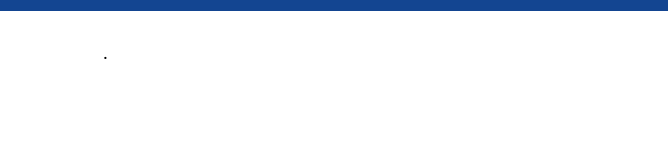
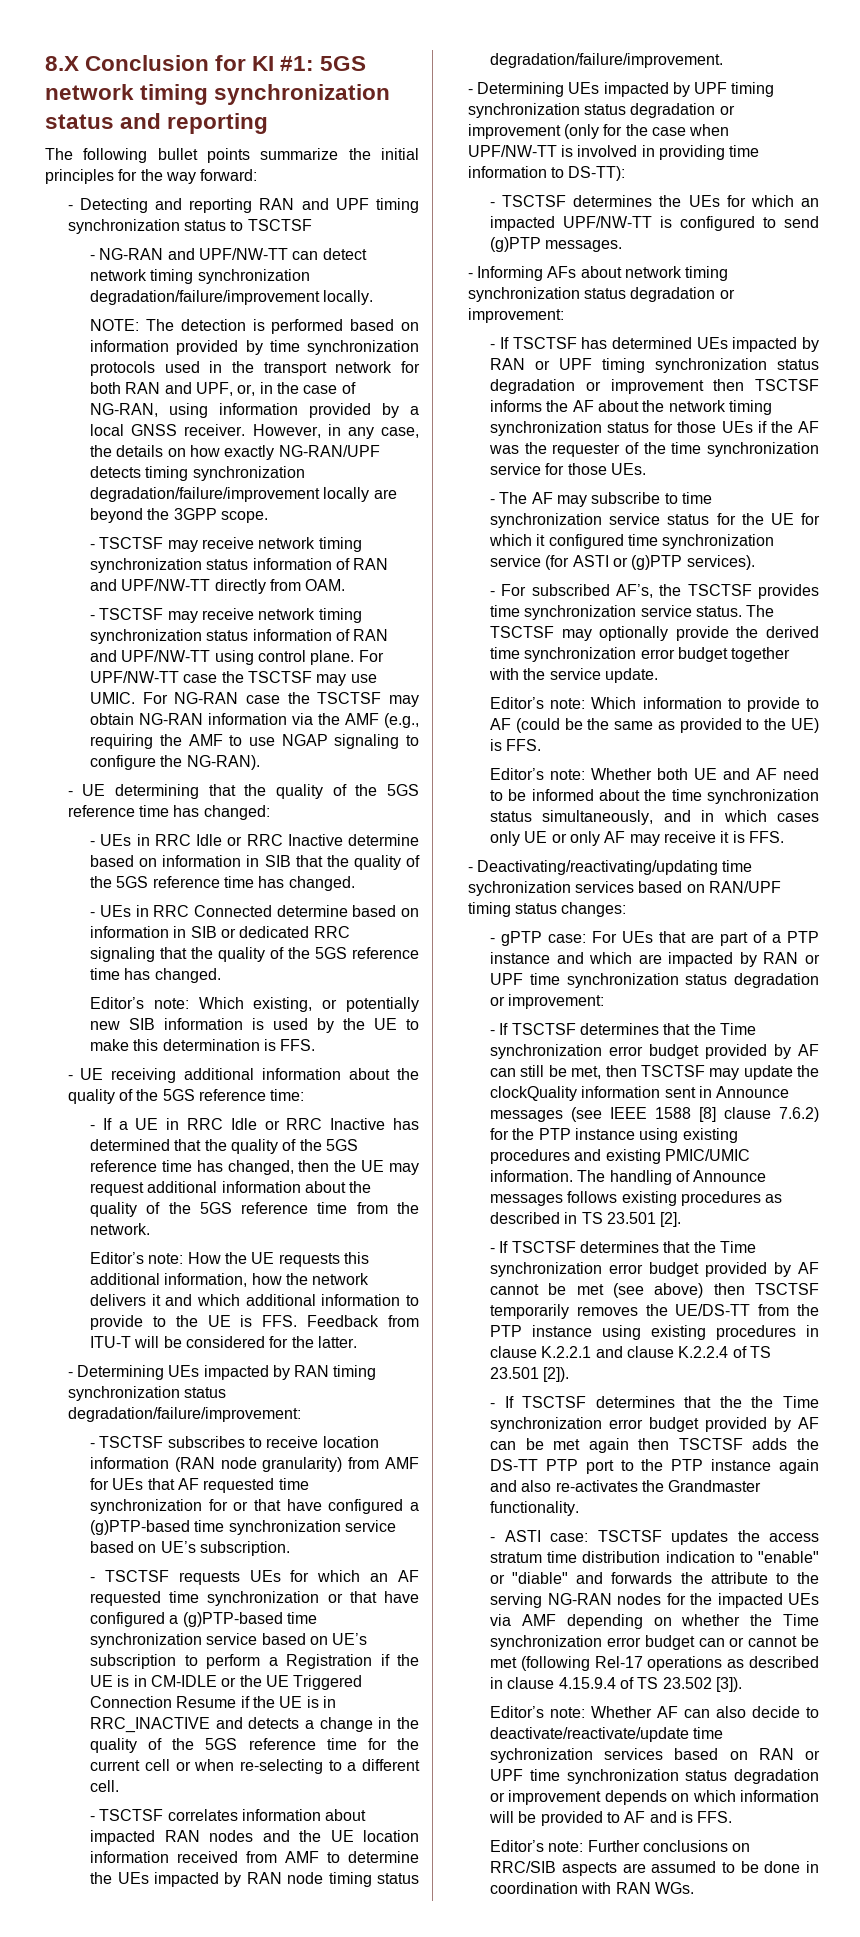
- .
+ 8.X Conclusion for KI #1: 5GS network timing synchronization status and reporting
+ The following bullet points summarize the initial principles for the way forward:
+ - Detecting and reporting RAN and UPF timing synchronization status to TSCTSF
+ - NG-RAN and UPF/NW-TT can detect network timing synchronization degradation/failure/improvement locally.
+ NOTE: The detection is performed based on information provided by time synchronization protocols used in the transport network for both RAN and UPF, or, in the case of NG-RAN, using information provided by a local GNSS receiver. However, in any case, the details on how exactly NG-RAN/UPF detects timing synchronization degradation/failure/improvement locally are beyond the 3GPP scope.
+ - TSCTSF may receive network timing synchronization status information of RAN and UPF/NW-TT directly from OAM.
+ - TSCTSF may receive network timing synchronization status information of RAN and UPF/NW-TT using control plane. For UPF/NW-TT case the TSCTSF may use UMIC. For NG-RAN case the TSCTSF may obtain NG-RAN information via the AMF (e.g., requiring the AMF to use NGAP signaling to configure the NG-RAN).
+ - UE determining that the quality of the 5GS reference time has changed:
+ - UEs in RRC Idle or RRC Inactive determine based on information in SIB that the quality of the 5GS reference time has changed.
+ - UEs in RRC Connected determine based on information in SIB or dedicated RRC signaling that the quality of the 5GS reference time has changed.
+ Editor’s note: Which existing, or potentially new SIB information is used by the UE to make this determination is FFS.
+ - UE receiving additional information about the quality of the 5GS reference time:
+ - If a UE in RRC Idle or RRC Inactive has determined that the quality of the 5GS reference time has changed, then the UE may request additional information about the quality of the 5GS reference time from the network.
+ Editor’s note: How the UE requests this additional information, how the network delivers it and which additional information to provide to the UE is FFS. Feedback from ITU-T will be considered for the latter.
+ - Determining UEs impacted by RAN timing synchronization status degradation/failure/improvement:
+ - TSCTSF subscribes to receive location information (RAN node granularity) from AMF for UEs that AF requested time synchronization for or that have configured a (g)PTP-based time synchronization service based on UE’s subscription.
+ - TSCTSF requests UEs for which an AF requested time synchronization or that have configured a (g)PTP-based time synchronization service based on UE’s subscription to perform a Registration if the UE is in CM-IDLE or the UE Triggered Connection Resume if the UE is in RRC_INACTIVE and detects a change in the quality of the 5GS reference time for the current cell or when re-selecting to a different cell.
+ - TSCTSF correlates information about impacted RAN nodes and the UE location information received from AMF to determine the UEs impacted by RAN node timing status degradation/failure/improvement.
+ - Determining UEs impacted by UPF timing synchronization status degradation or improvement (only for the case when UPF/NW-TT is involved in providing time information to DS-TT):
+ - TSCTSF determines the UEs for which an impacted UPF/NW-TT is configured to send (g)PTP messages.
+ - Informing AFs about network timing synchronization status degradation or improvement:
+ - If TSCTSF has determined UEs impacted by RAN or UPF timing synchronization status degradation or improvement then TSCTSF informs the AF about the network timing synchronization status for those UEs if the AF was the requester of the time synchronization service for those UEs.
+ - The AF may subscribe to time synchronization service status for the UE for which it configured time synchronization service (for ASTI or (g)PTP services).
+ - For subscribed AF’s, the TSCTSF provides time synchronization service status. The TSCTSF may optionally provide the derived time synchronization error budget together with the service update.
+ Editor’s note: Which information to provide to AF (could be the same as provided to the UE) is FFS.
+ Editor’s note: Whether both UE and AF need to be informed about the time synchronization status simultaneously, and in which cases only UE or only AF may receive it is FFS.
+ - Deactivating/reactivating/updating time sychronization services based on RAN/UPF timing status changes:
+ - gPTP case: For UEs that are part of a PTP instance and which are impacted by RAN or UPF time synchronization status degradation or improvement:
+ - If TSCTSF determines that the Time synchronization error budget provided by AF can still be met, then TSCTSF may update the clockQuality information sent in Announce messages (see IEEE 1588 [8] clause 7.6.2) for the PTP instance using existing procedures and existing PMIC/UMIC information. The handling of Announce messages follows existing procedures as described in TS 23.501 [2].
+ - If TSCTSF determines that the Time synchronization error budget provided by AF cannot be met (see above) then TSCTSF temporarily removes the UE/DS-TT from the PTP instance using existing procedures in clause K.2.2.1 and clause K.2.2.4 of TS 23.501 [2]).
+ - If TSCTSF determines that the the Time synchronization error budget provided by AF can be met again then TSCTSF adds the DS-TT PTP port to the PTP instance again and also re-activates the Grandmaster functionality.
+ - ASTI case: TSCTSF updates the access stratum time distribution indication to "enable" or "diable" and forwards the attribute to the serving NG-RAN nodes for the impacted UEs via AMF depending on whether the Time synchronization error budget can or cannot be met (following Rel-17 operations as described in clause 4.15.9.4 of TS 23.502 [3]).
+ Editor’s note: Whether AF can also decide to deactivate/reactivate/update time sychronization services based on RAN or UPF time synchronization status degradation or improvement depends on which information will be provided to AF and is FFS.
+ Editor’s note: Further conclusions on RRC/SIB aspects are assumed to be done in coordination with RAN WGs.

